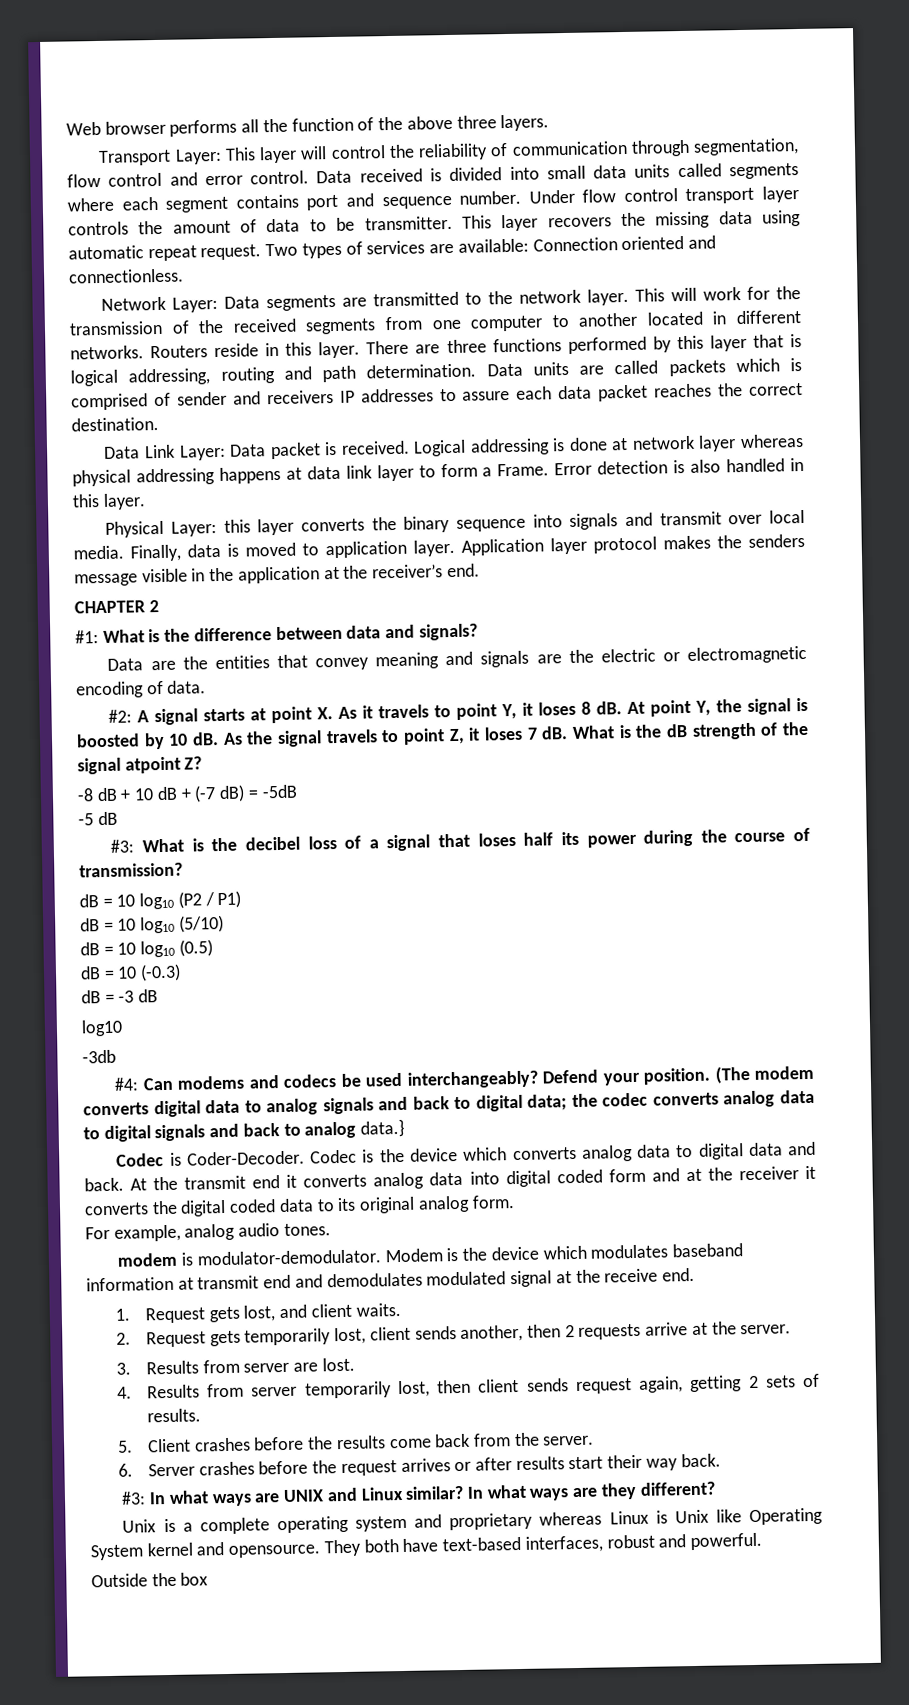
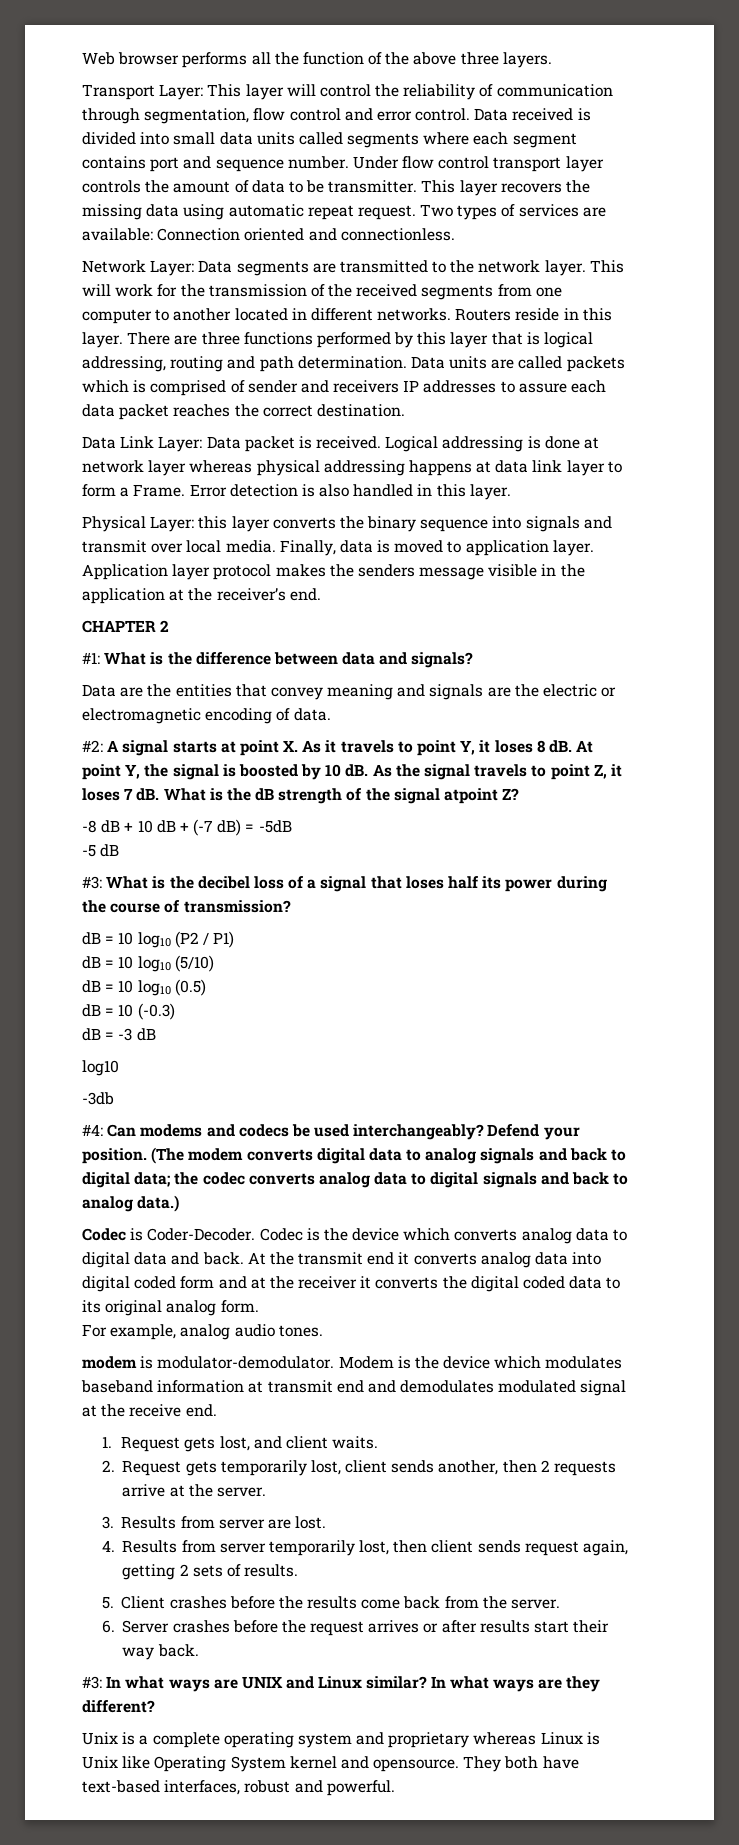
- (The modem converts digital data to analog signals and back to digital data; the codec converts analog data to digital signals and back to analog data.}
+ (The modem converts digital data to analog signals and back to digital data; the codec converts analog data to digital signals and back to analog data.)
- Outside the box

